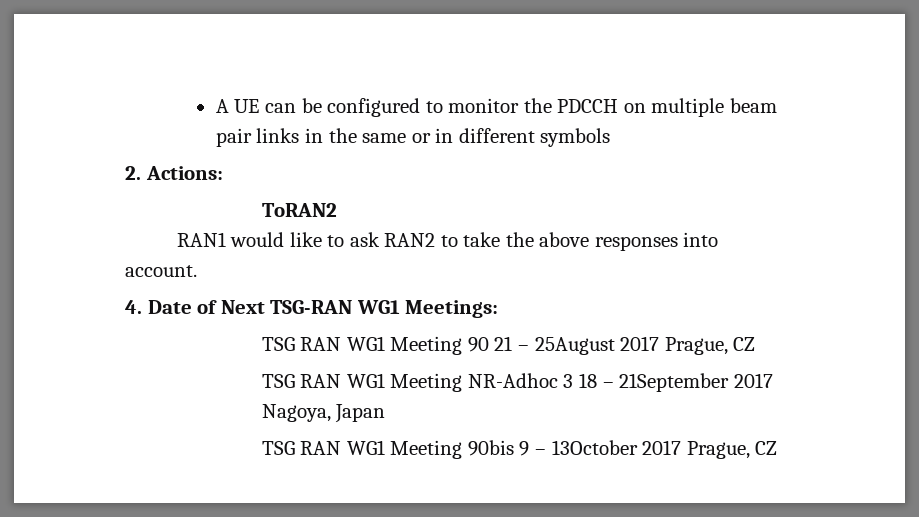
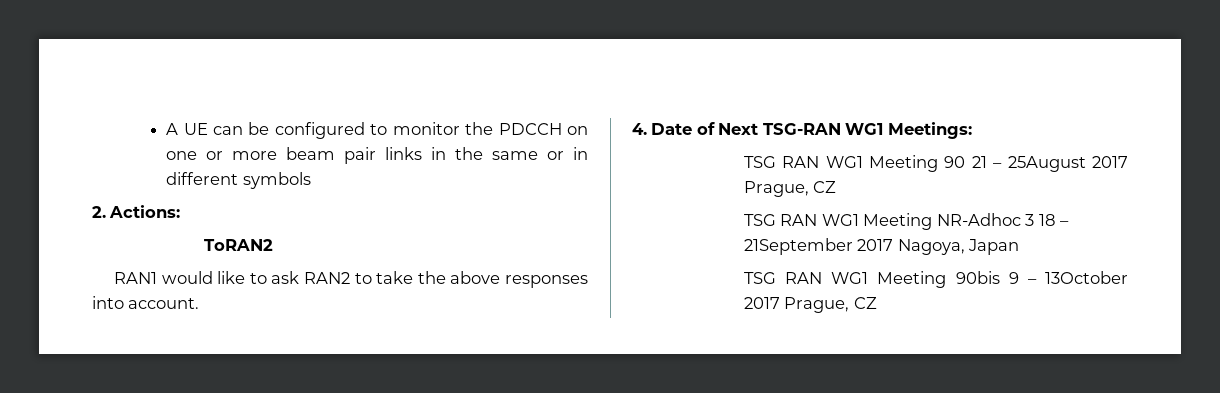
- A UE can be configured to monitor the PDCCH on multiple beam pair links in the same or in different symbols
+ A UE can be configured to monitor the PDCCH on one or more beam pair links in the same or in different symbols

